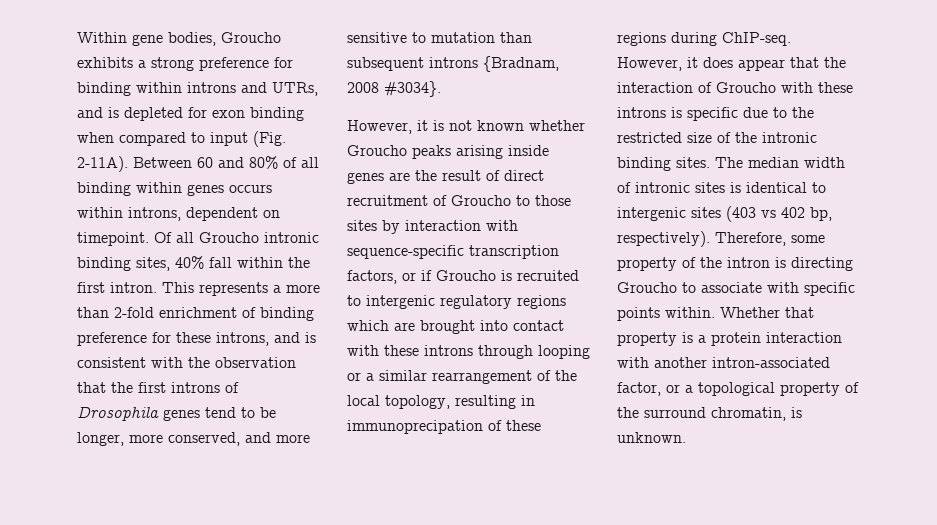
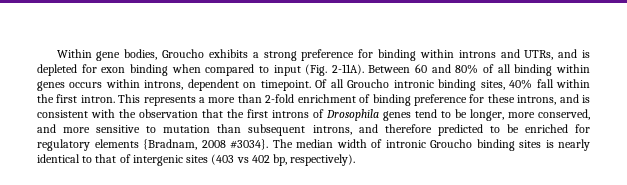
- This represents a more than 2-fold enrichment of binding preference for these introns, and is consistent with the observation that the first introns of Drosophila genes tend to be longer, more conserved, and more sensitive to mutation than subsequent introns {Bradnam, 2008 #3034}.
- However, it is not known whether Groucho peaks arising inside genes are the result of direct recruitment of Groucho to those sites by interaction with sequence-specific transcription factors, or if Groucho is recruited to intergenic regulatory regions which are brought into contact with these introns through looping or a similar rearrangement of the local topology, resulting in immunoprecipation of these regions during ChIP-seq. However, it does appear that the interaction of Groucho with these introns is specific due to the restricted size of the intronic binding sites.
+ This represents a more than 2-fold enrichment of binding preference for these introns, and is consistent with the observation that the first introns of Drosophila genes tend to be longer, more conserved, and more sensitive to mutation than subsequent introns, and therefore predicted to be enriched for regulatory elements {Bradnam, 2008 #3034}.
- The median width of intronic sites is identical to intergenic sites (403 vs 402 bp, respectively). Therefore, some property of the intron is directing Groucho to associate with specific points within. Whether that property is a protein interaction with another intron-associated factor, or a topological property of the surround chromatin, is unknown.
+ The median width of intronic Groucho binding sites is nearly identical to that of intergenic sites (403 vs 402 bp, respectively).

